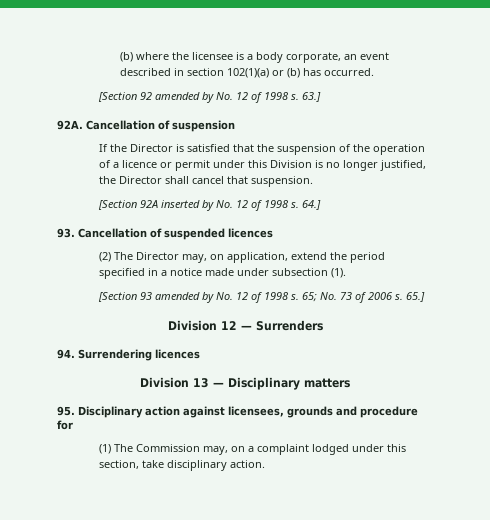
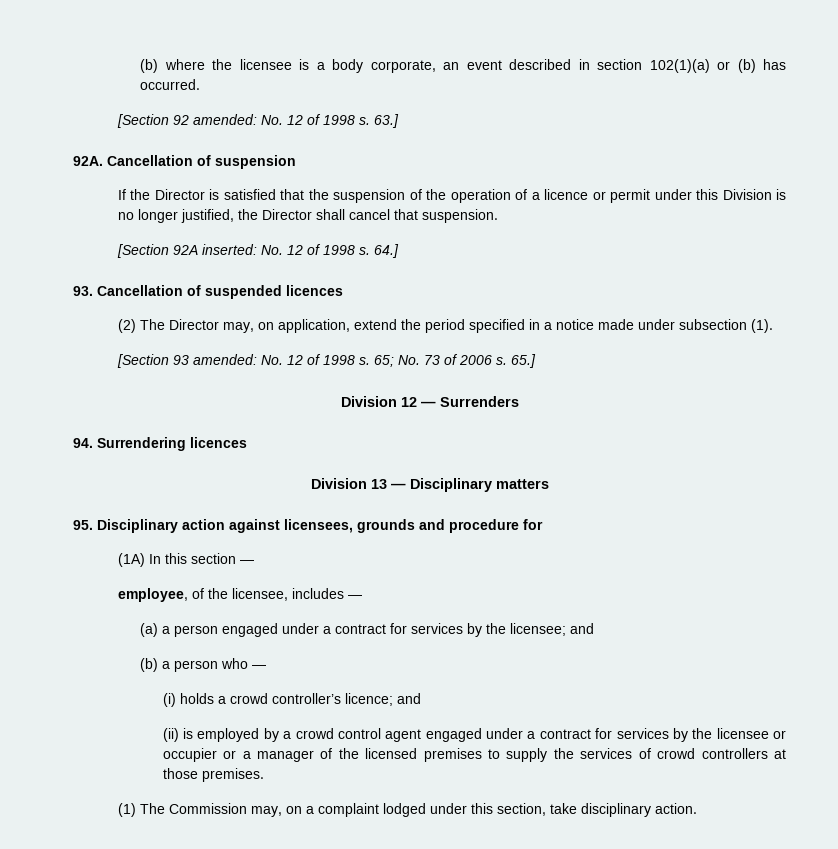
- [Section 92 amended by No. 12 of 1998 s.
+ [Section 92 amended: No. 12 of 1998 s.
- [Section 92A inserted by No. 12 of 1998 s.
+ [Section 92A inserted: No. 12 of 1998 s.
- [Section 93 amended by No. 12 of 1998 s.
+ [Section 93 amended: No. 12 of 1998 s.
+ (1A) In this section —
+ employee, of the licensee, includes —
+ (a) a person engaged under a contract for services by the licensee; and
+ (b) a person who —
+ (i) holds a crowd controller’s licence; and
+ (ii) is employed by a crowd control agent engaged under a contract for services by the licensee or occupier or a manager of the licensed premises to supply the services of crowd controllers at those premises.

